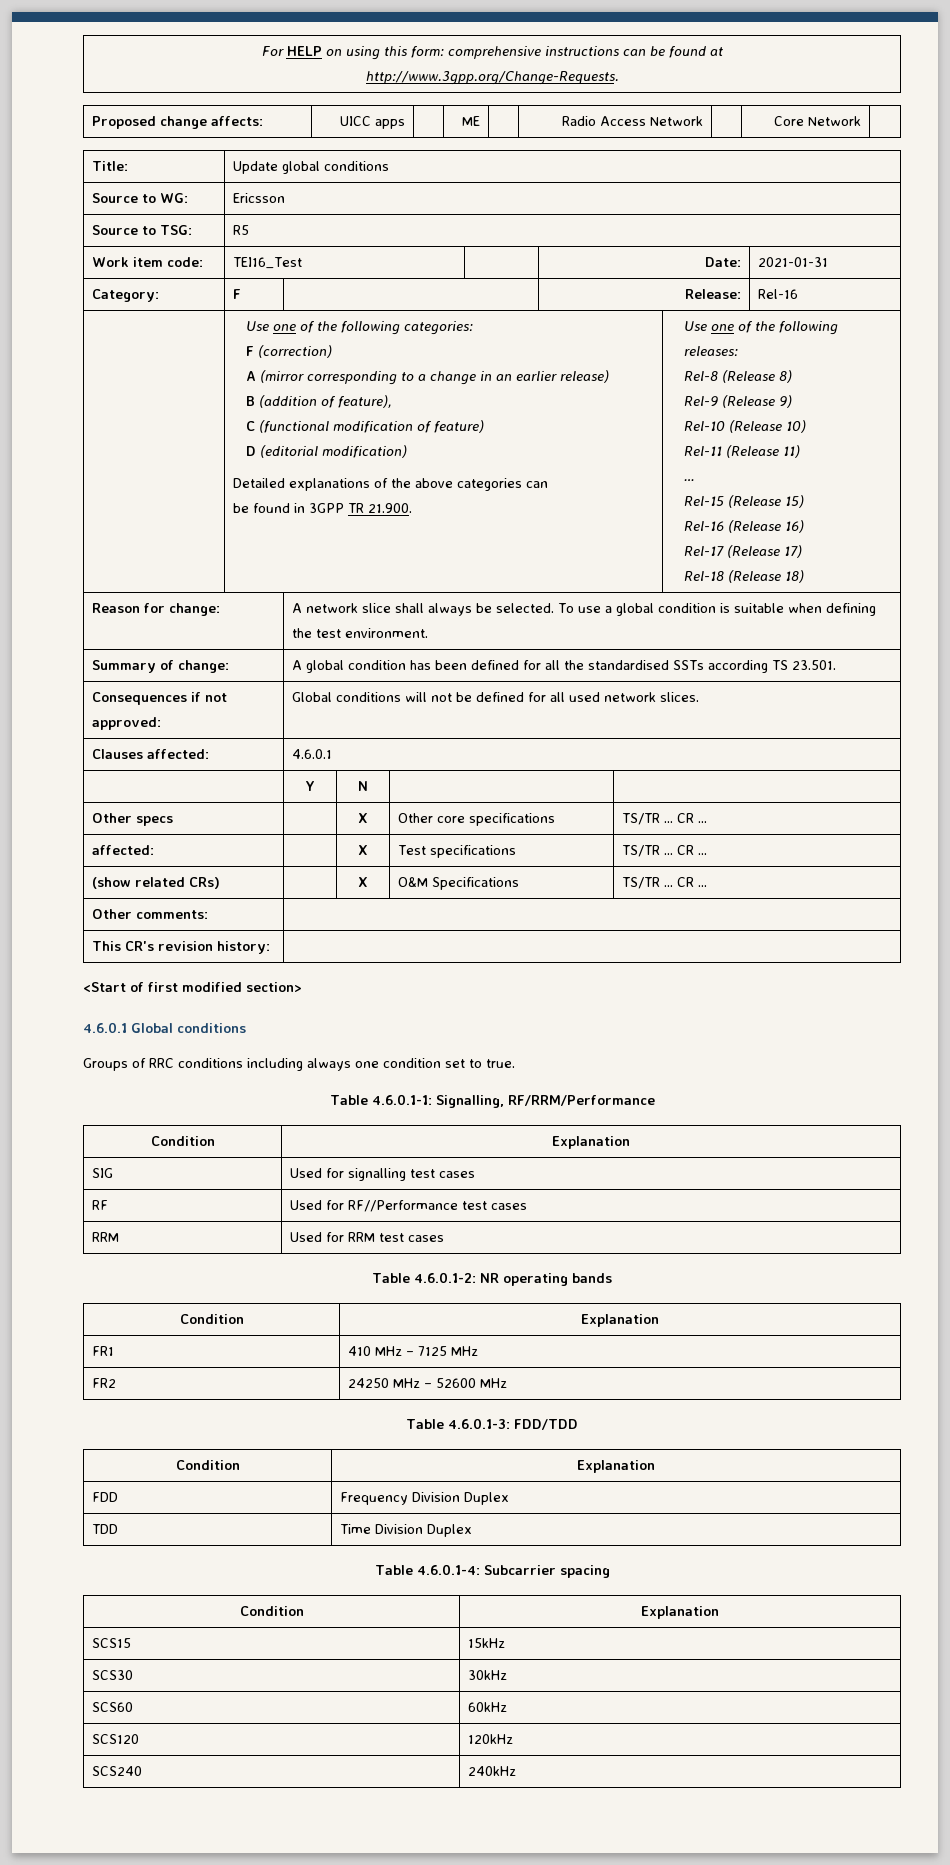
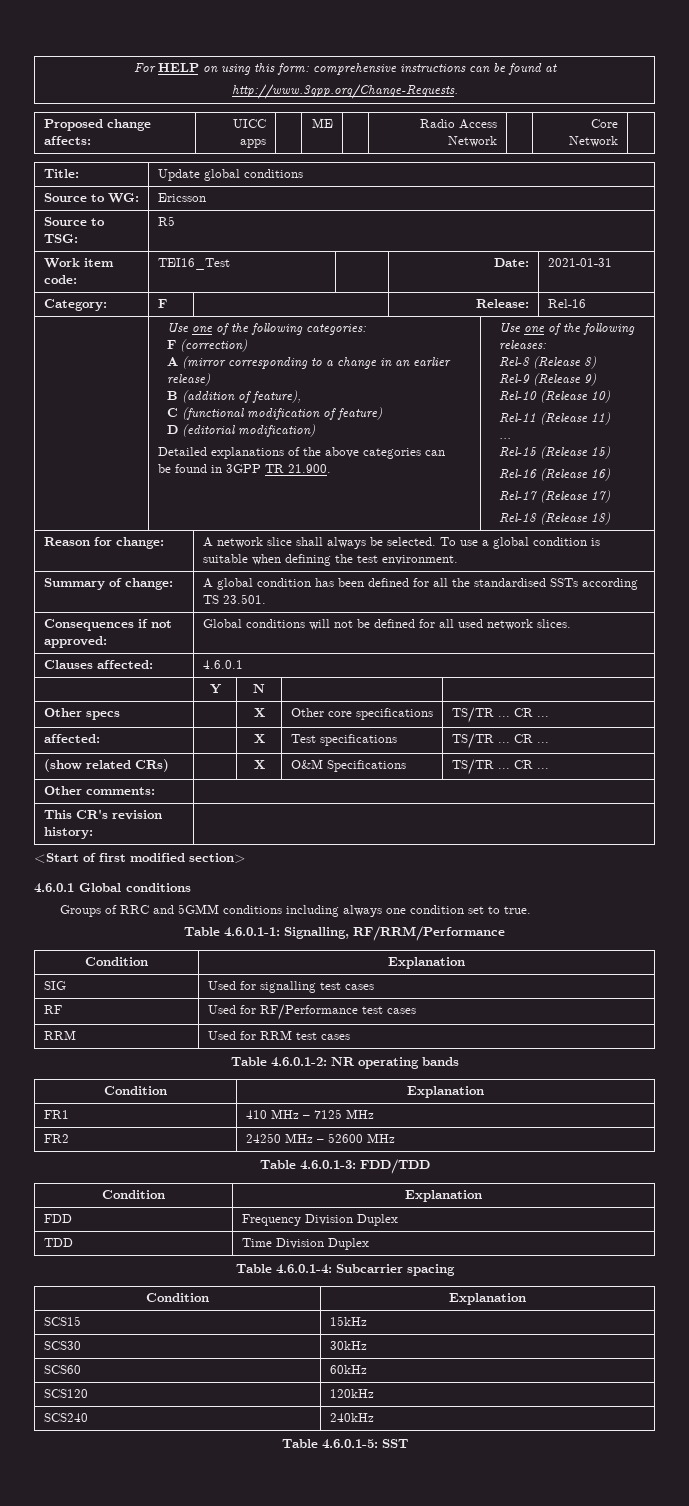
- Groups of RRC conditions including always one condition set to true.
+ Groups of RRC and 5GMM conditions including always one condition set to true.
- RF | Used for RF//Performance test cases
+ RF | Used for RF/Performance test cases
+ Table 4.6.0.1-5: SST

